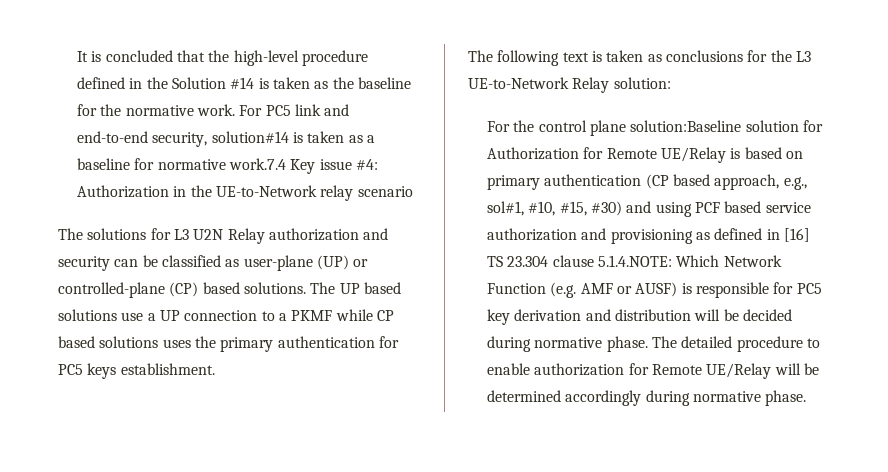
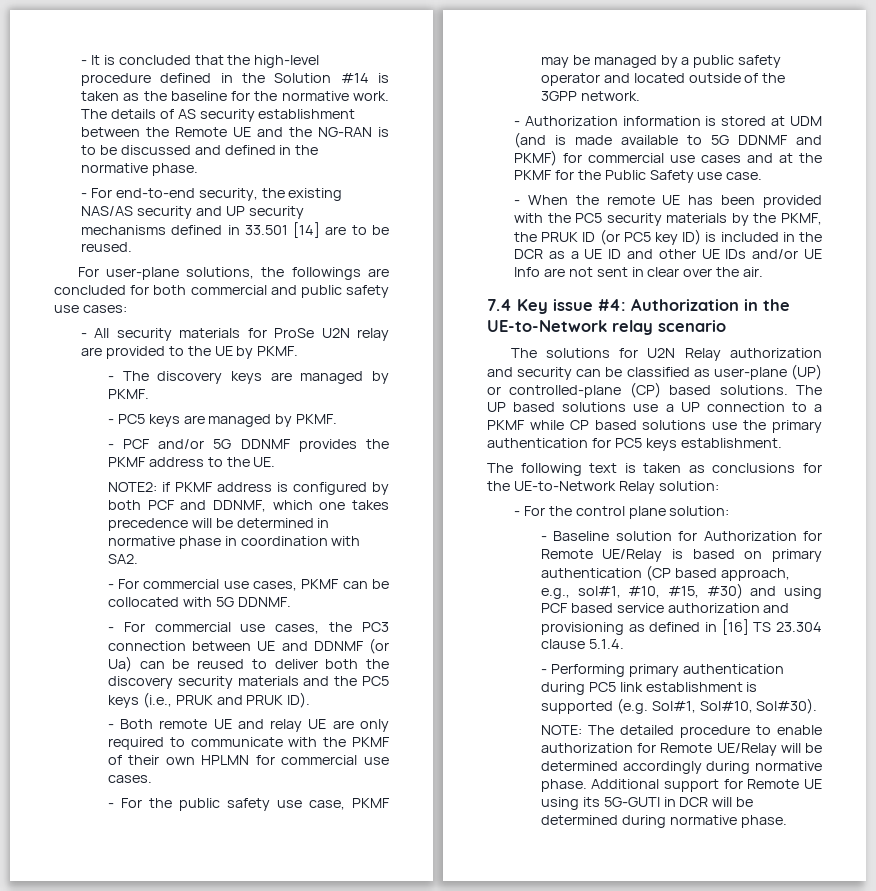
- It is concluded that the high-level procedure defined in the Solution #14 is taken as the baseline for the normative work.
+ - It is concluded that the high-level procedure defined in the Solution #14 is taken as the baseline for the normative work.
- For PC5 link and end-to-end security, solution#14 is taken as a baseline for normative work.7.4 Key issue #4: Authorization in the UE-to-Network relay scenario
+ The details of AS security establishment between the Remote UE and the NG-RAN is to be discussed and defined in the normative phase.
+ - For end-to-end security, the existing NAS/AS security and UP security mechanisms defined in 33.501 [14] are to be reused.
+ For user-plane solutions, the followings are concluded for both commercial and public safety use cases:
+ - All security materials for ProSe U2N relay are provided to the UE by PKMF.
+ - The discovery keys are managed by PKMF.
+ - PC5 keys are managed by PKMF.
+ - PCF and/or 5G DDNMF provides the PKMF address to the UE.
+ NOTE2: if PKMF address is configured by both PCF and DDNMF, which one takes precedence will be determined in normative phase in coordination with SA2.
+ - For commercial use cases, PKMF can be collocated with 5G DDNMF.
+ - For commercial use cases, the PC3 connection between UE and DDNMF (or Ua) can be reused to deliver both the discovery security materials and the PC5 keys (i.e., PRUK and PRUK ID).
+ - Both remote UE and relay UE are only required to communicate with the PKMF of their own HPLMN for commercial use cases.
+ - For the public safety use case, PKMF may be managed by a public safety operator and located outside of the 3GPP network.
+ - Authorization information is stored at UDM (and is made available to 5G DDNMF and PKMF) for commercial use cases and at the PKMF for the Public Safety use case.
+ - When the remote UE has been provided with the PC5 security materials by the PKMF, the PRUK ID (or PC5 key ID) is included in the DCR as a UE ID and other UE IDs and/or UE Info are not sent in clear over the air.
+ 7.4 Key issue #4: Authorization in the UE-to-Network relay scenario
- The solutions for L3 U2N Relay authorization and security can be classified as user-plane (UP) or controlled-plane (CP) based solutions.
+ The solutions for U2N Relay authorization and security can be classified as user-plane (UP) or controlled-plane (CP) based solutions.
- The UP based solutions use a UP connection to a PKMF while CP based solutions uses the primary authentication for PC5 keys establishment.
+ The UP based solutions use a UP connection to a PKMF while CP based solutions use the primary authentication for PC5 keys establishment.
- The following text is taken as conclusions for the L3 UE-to-Network Relay solution:
+ The following text is taken as conclusions for the UE-to-Network Relay solution:
- For the control plane solution:Baseline solution for Authorization for Remote UE/Relay is based on primary authentication (CP based approach, e.g., sol#1, #10, #15, #30) and using PCF based service authorization and provisioning as defined in [16] TS 23.304 clause 5.1.4.NOTE: Which Network Function (e.g. AMF or AUSF) is responsible for PC5 key derivation and distribution will be decided during normative phase. The detailed procedure to enable authorization for Remote UE/Relay will be determined accordingly during normative phase.
+ - For the control plane solution:
+ - Baseline solution for Authorization for Remote UE/Relay is based on primary authentication (CP based approach, e.g., sol#1, #10, #15, #30) and using PCF based service authorization and provisioning as defined in [16] TS 23.304 clause 5.1.4.
+ - Performing primary authentication during PC5 link establishment is supported (e.g. Sol#1, Sol#10, Sol#30).
+ NOTE: The detailed procedure to enable authorization for Remote UE/Relay will be determined accordingly during normative phase.
+ Additional support for Remote UE using its 5G-GUTI in DCR will be determined during normative phase.

